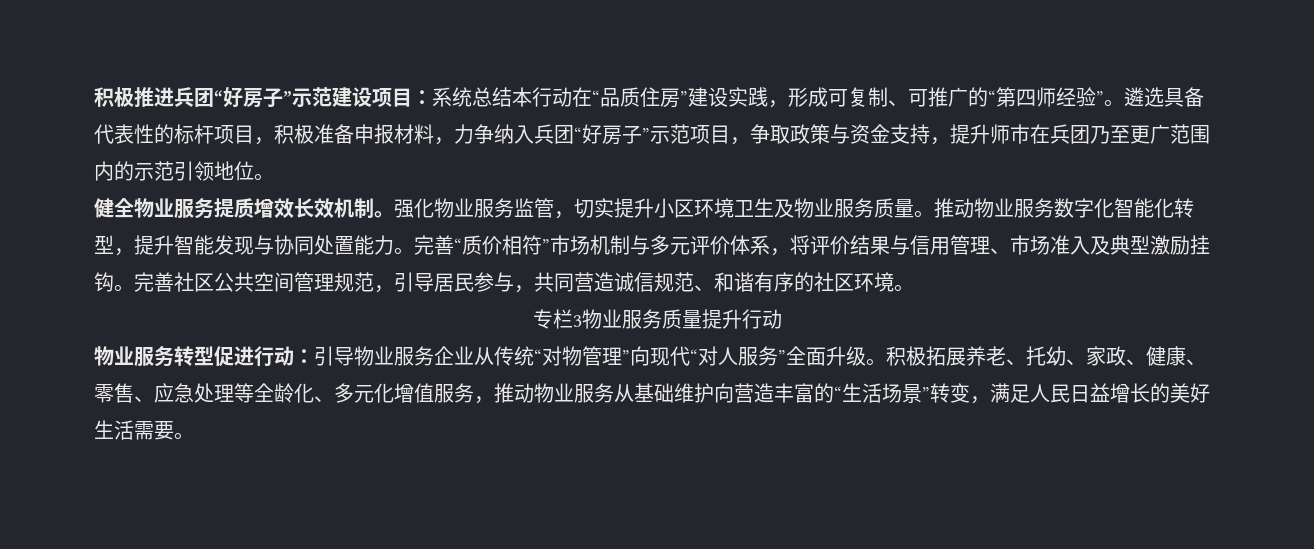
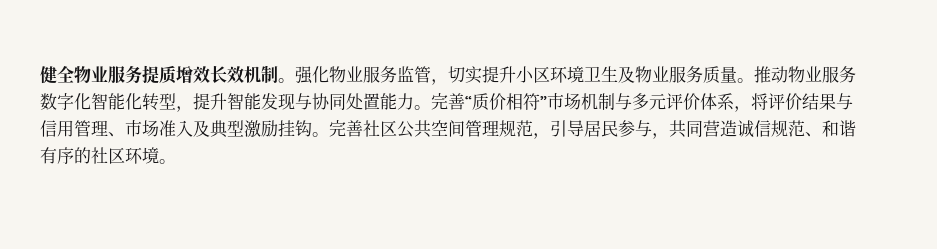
- 积极推进兵团“好房子”示范建设项目：系统总结本行动在“品质住房”建设实践，形成可复制、可推广的“第四师经验”。遴选具备代表性的标杆项目，积极准备申报材料，力争纳入兵团“好房子”示范项目，争取政策与资金支持，提升师市在兵团乃至更广范围内的示范引领地位。
- 专栏3物业服务质量提升行动
- 物业服务转型促进行动：引导物业服务企业从传统“对物管理”向现代“对人服务”全面升级。积极拓展养老、托幼、家政、健康、零售、应急处理等全龄化、多元化增值服务，推动物业服务从基础维护向营造丰富的“生活场景”转变，满足人民日益增长的美好生活需要。

